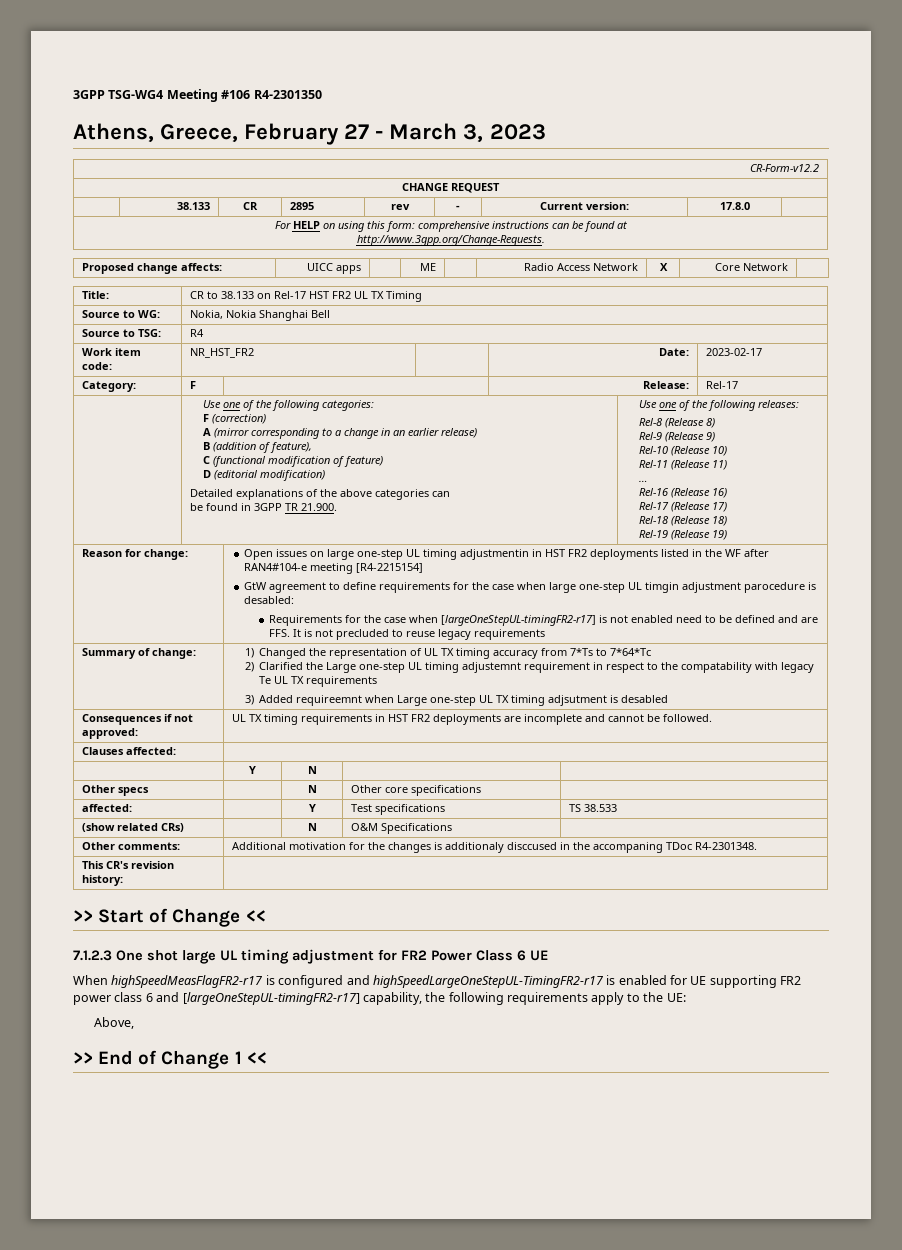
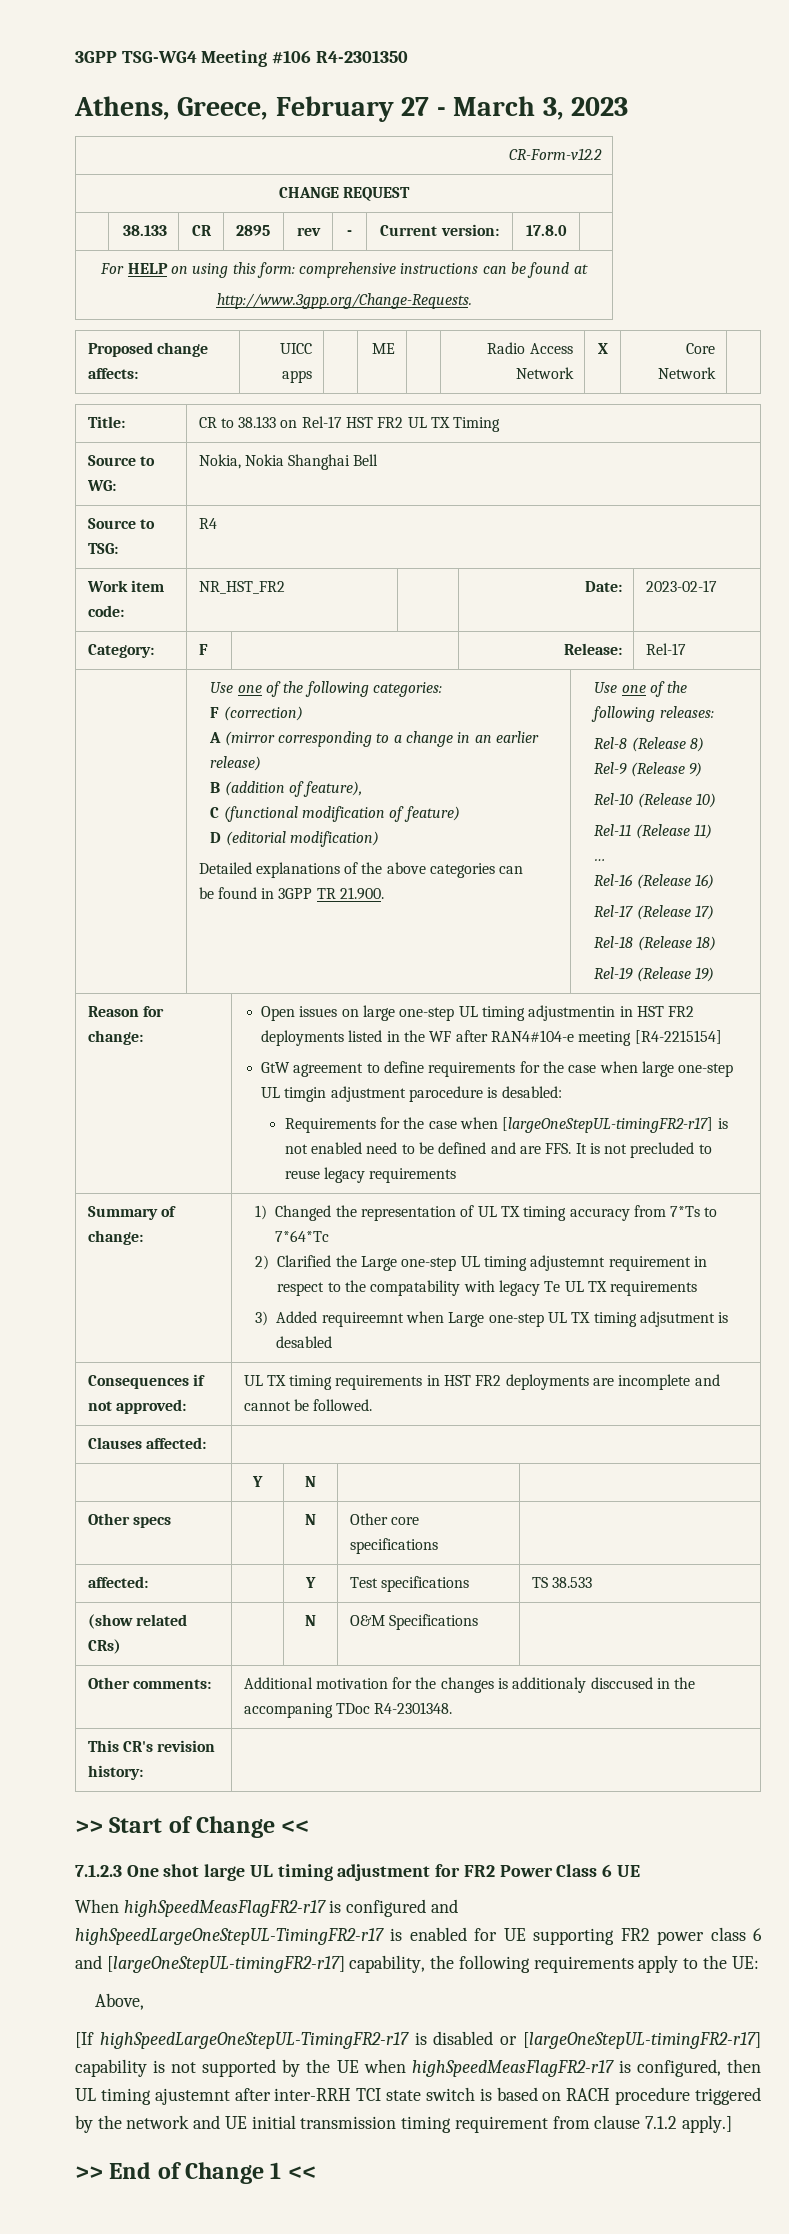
+ [If highSpeedLargeOneStepUL-TimingFR2-r17 is disabled or [largeOneStepUL-timingFR2-r17] capability is not supported by the UE when highSpeedMeasFlagFR2-r17 is configured, then UL timing ajustemnt after inter-RRH TCI state switch is based on RACH procedure triggered by the network and UE initial transmission timing requirement from clause 7.1.2 apply.]

